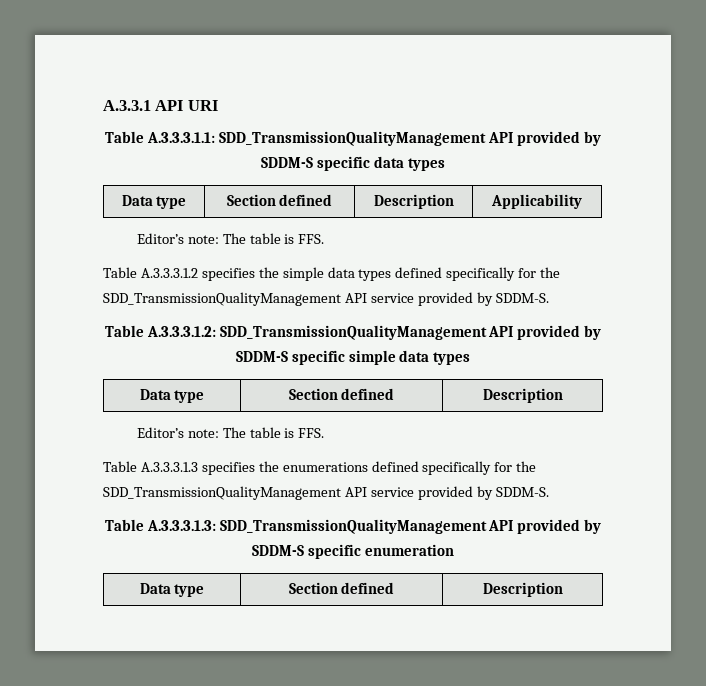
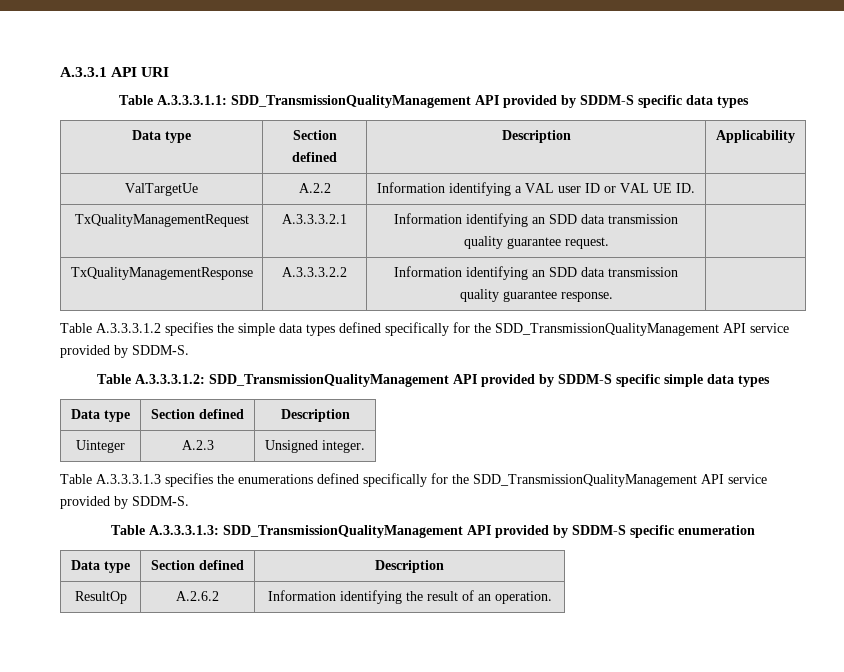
  Data type | Section defined | Description | Applicability
- Editor’s note: The table is FFS.
+ ValTargetUe | A.2.2 | Information identifying a VAL user ID or VAL UE ID. |
+ TxQualityManagementRequest | A.3.3.3.2.1 | Information identifying an SDD data transmission quality guarantee request. |
+ TxQualityManagementResponse | A.3.3.3.2.2 | Information identifying an SDD data transmission quality guarantee response. |
  Table A.3.3.3.1.2: SDD_TransmissionQualityManagement API provided by SDDM-S specific simple data types
  Data type | Section defined | Description
- Editor’s note: The table is FFS.
+ Uinteger | A.2.3 | Unsigned integer.
+ ResultOp | A.2.6.2 | Information identifying the result of an operation.

